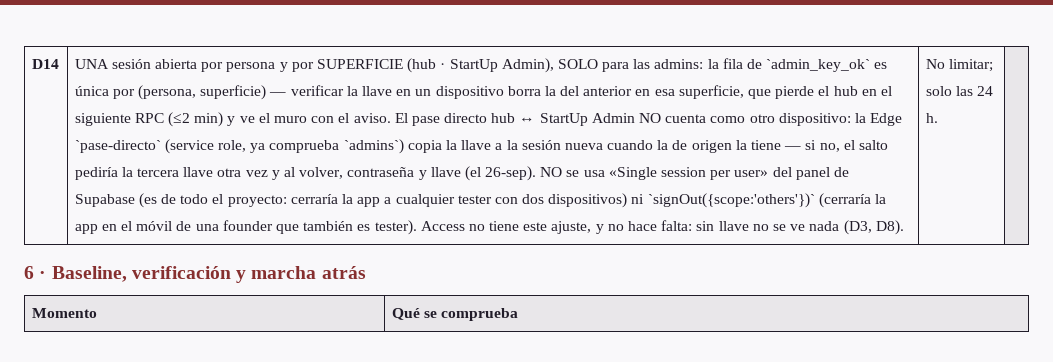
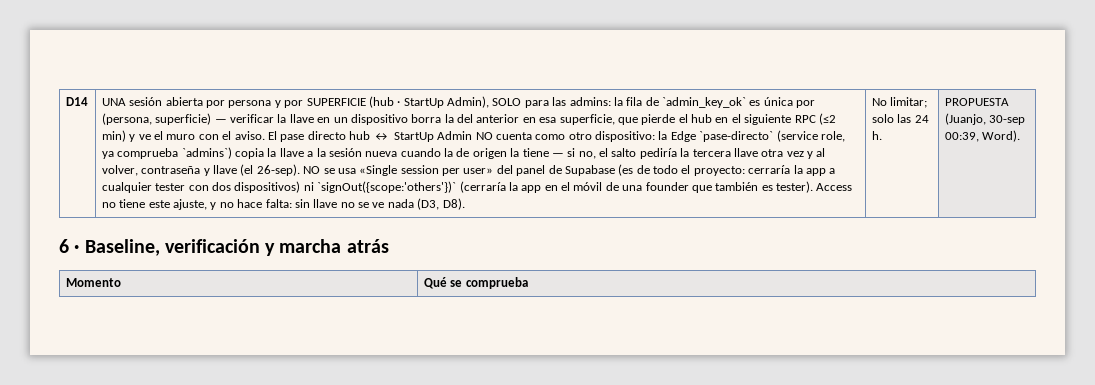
+ PROPUESTA (Juanjo, 30-sep 00:39, Word).

